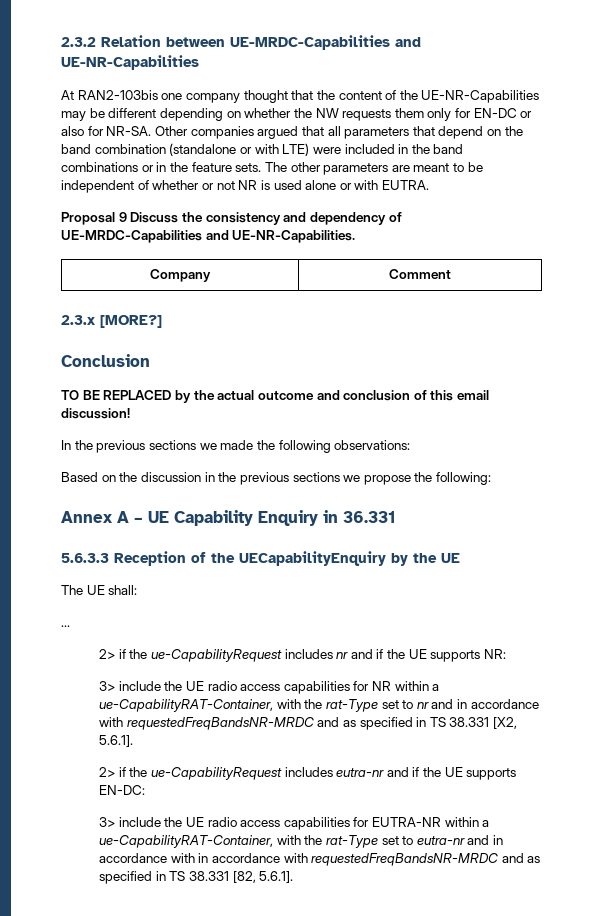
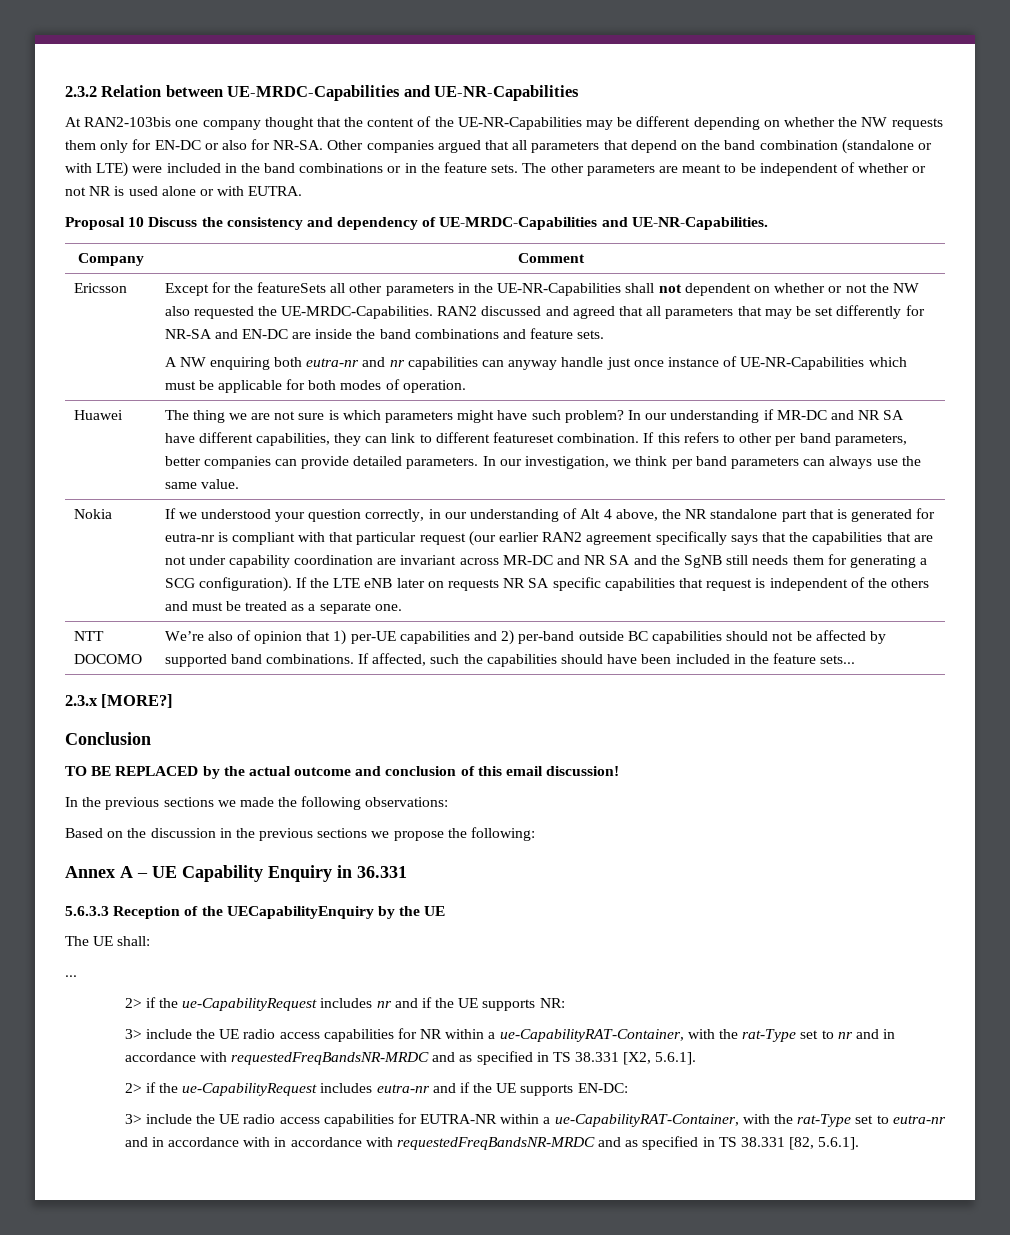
- Proposal 9 Discuss the consistency and dependency of UE-MRDC-Capabilities and UE-NR-Capabilities.
+ Proposal 10 Discuss the consistency and dependency of UE-MRDC-Capabilities and UE-NR-Capabilities.
+ Ericsson | Except for the featureSets all other parameters in the UE-NR-Capabilities shall not dependent on whether or not the NW also requested the UE-MRDC-Capabilities. RAN2 discussed and agreed that all parameters that may be set differently for NR-SA and EN-DC are inside the band combinations and feature sets.
+ A NW enquiring both eutra-nr and nr capabilities can anyway handle just once instance of UE-NR-Capabilities which must be applicable for both modes of operation.
+ Huawei | The thing we are not sure is which parameters might have such problem? In our understanding if MR-DC and NR SA have different capabilities, they can link to different featureset combination. If this refers to other per band parameters, better companies can provide detailed parameters. In our investigation, we think per band parameters can always use the same value.
+ Nokia | If we understood your question correctly, in our understanding of Alt 4 above, the NR standalone part that is generated for eutra-nr is compliant with that particular request (our earlier RAN2 agreement specifically says that the capabilities that are not under capability coordination are invariant across MR-DC and NR SA and the SgNB still needs them for generating a SCG configuration). If the LTE eNB later on requests NR SA specific capabilities that request is independent of the others and must be treated as a separate one.
+ NTT DOCOMO | We’re also of opinion that 1) per-UE capabilities and 2) per-band outside BC capabilities should not be affected by supported band combinations. If affected, such the capabilities should have been included in the feature sets...

